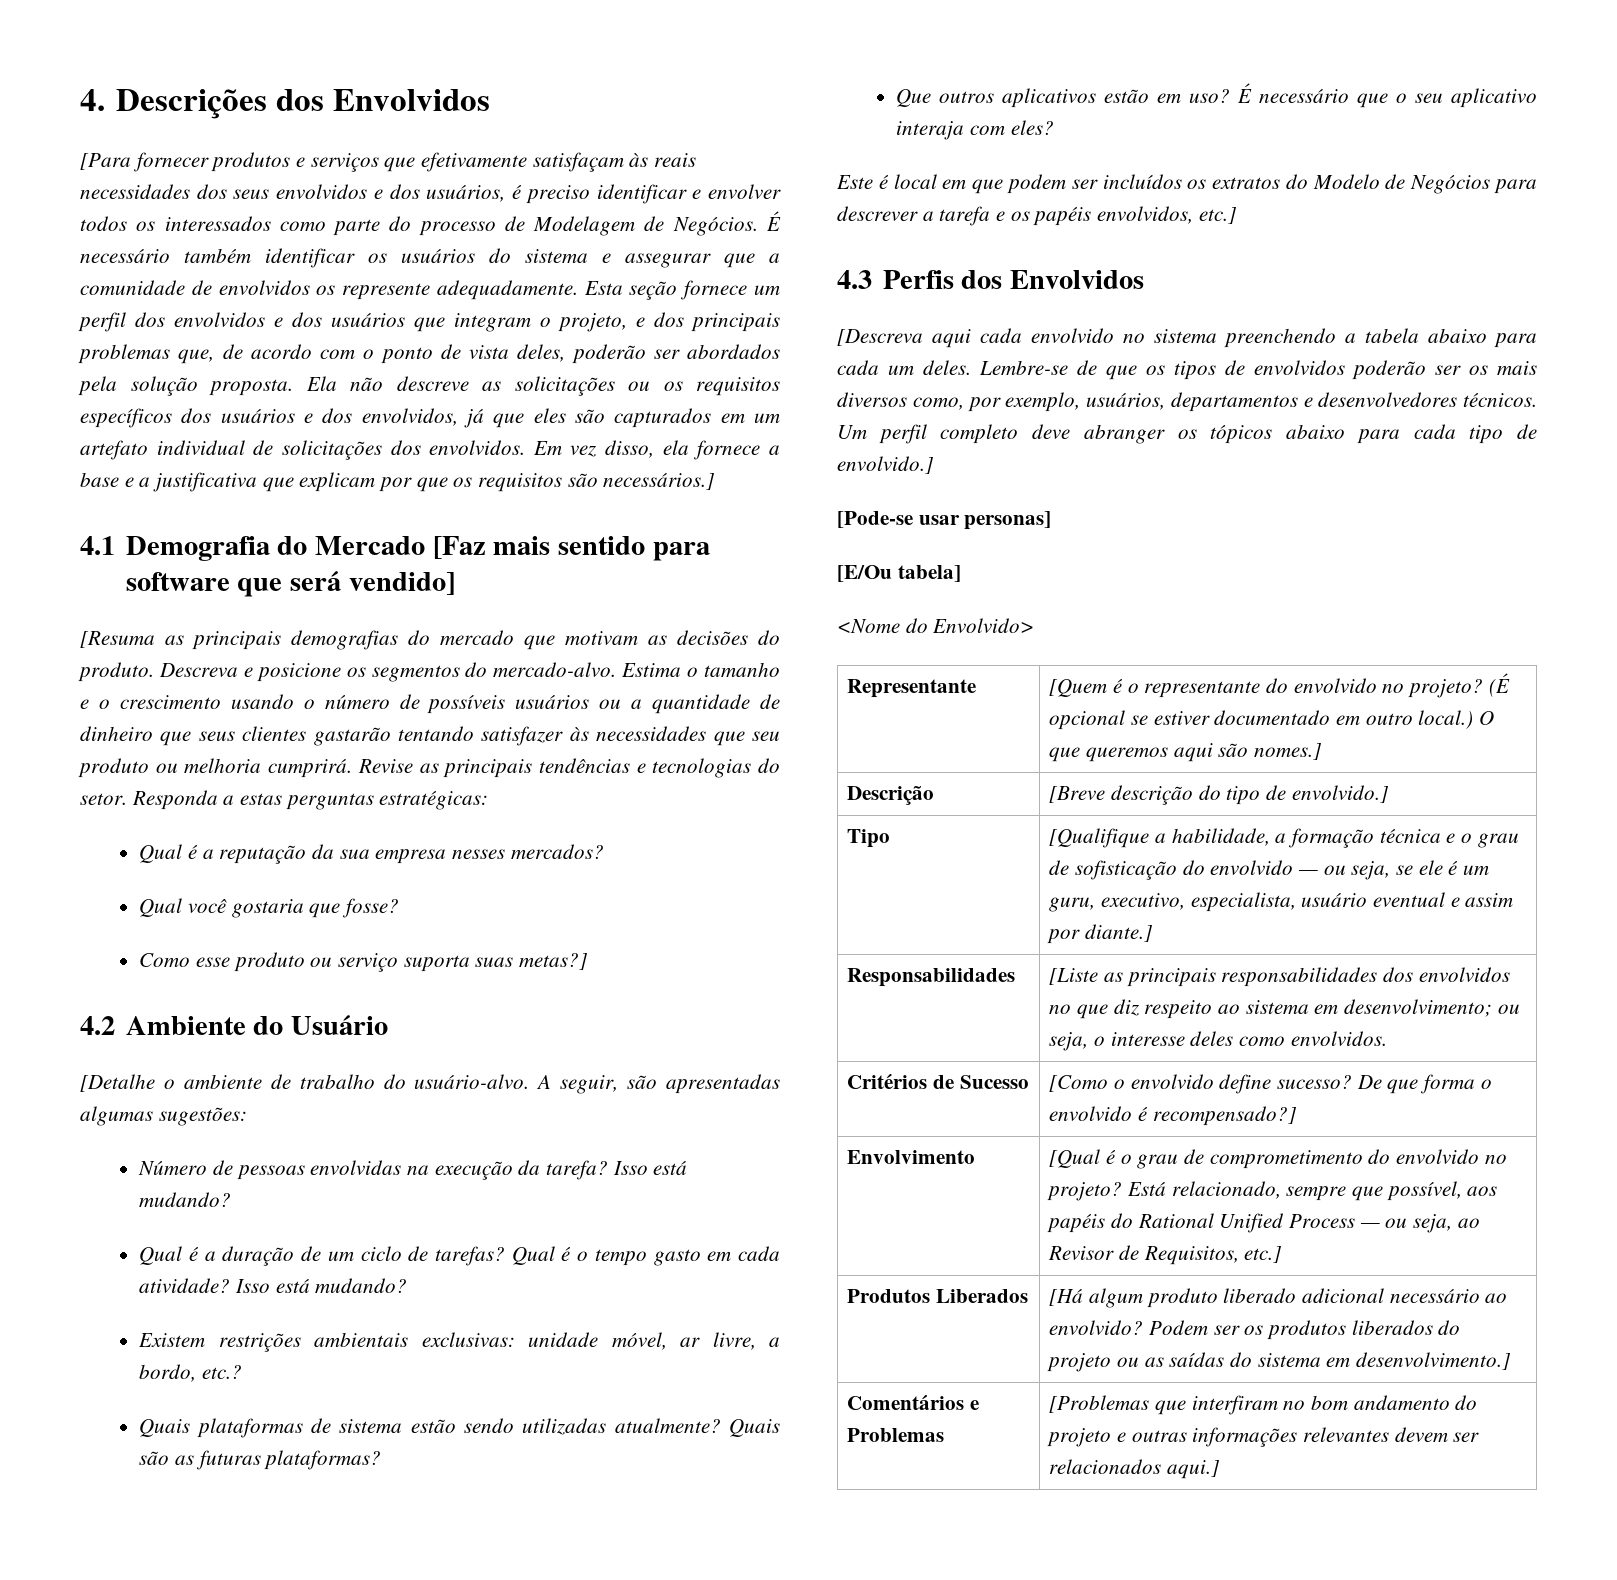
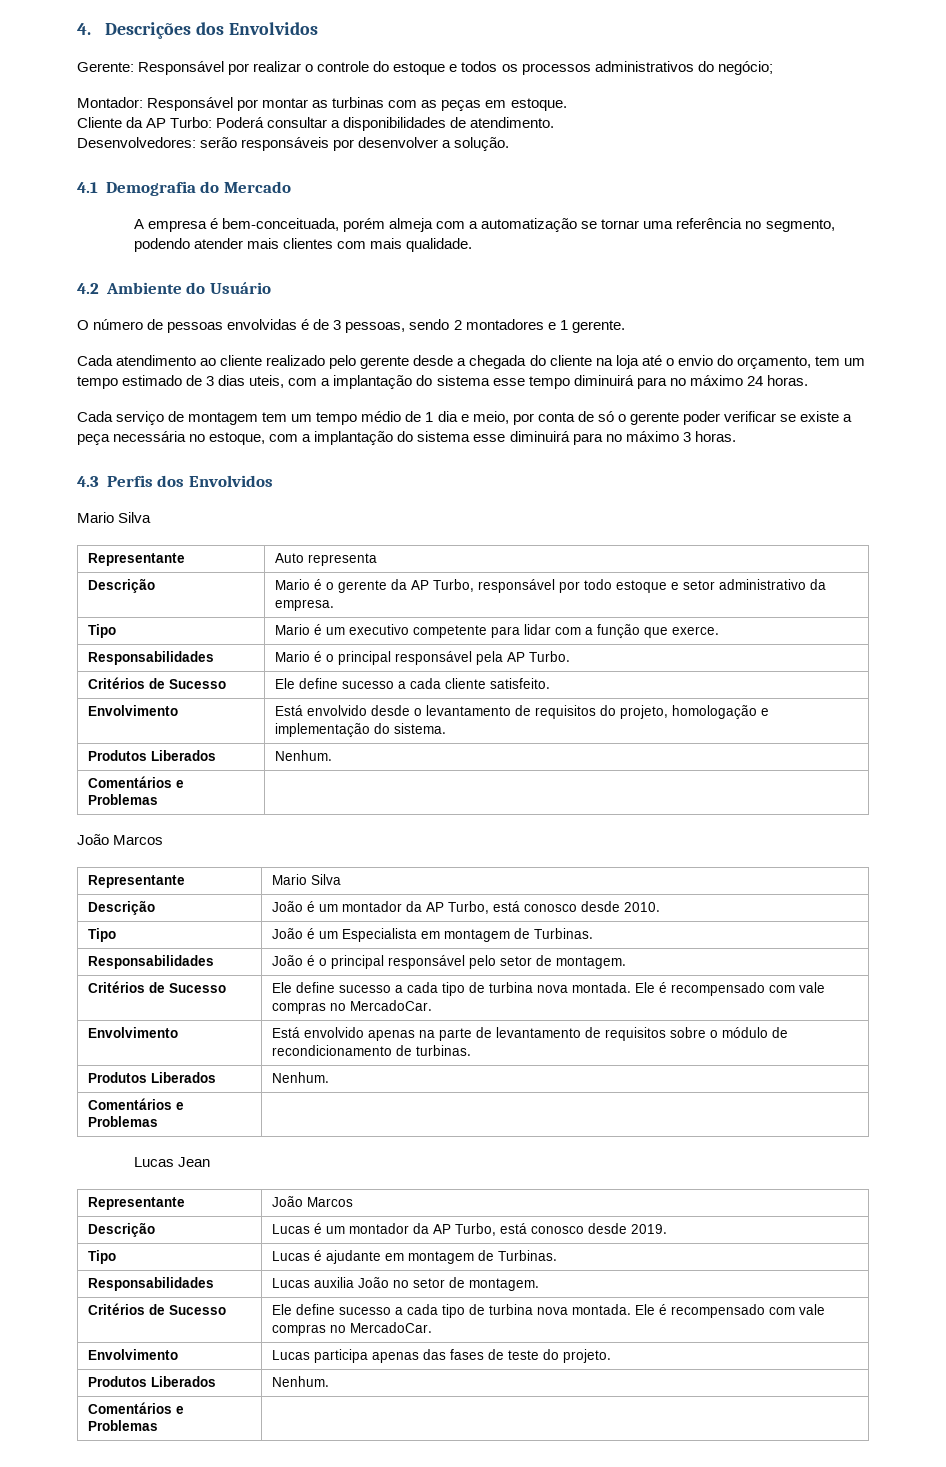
- [Para fornecer produtos e serviços que efetivamente satisfaçam às reais necessidades dos seus envolvidos e dos usuários, é preciso identificar e envolver todos os interessados como parte do processo de Modelagem de Negócios. É necessário também identificar os usuários do sistema e assegurar que a comunidade de envolvidos os represente adequadamente. Esta seção fornece um perfil dos envolvidos e dos usuários que integram o projeto, e dos principais problemas que, de acordo com o ponto de vista deles, poderão ser abordados pela solução proposta. Ela não descreve as solicitações ou os requisitos específicos dos usuários e dos envolvidos, já que eles são capturados em um artefato individual de solicitações dos envolvidos. Em vez disso, ela fornece a base e a justificativa que explicam por que os requisitos são necessários.]
- 4.1 Demografia do Mercado [Faz mais sentido para software que será vendido]
- [Resuma as principais demografias do mercado que motivam as decisões do produto. Descreva e posicione os segmentos do mercado-alvo. Estima o tamanho e o crescimento usando o número de possíveis usuários ou a quantidade de dinheiro que seus clientes gastarão tentando satisfazer às necessidades que seu produto ou melhoria cumprirá. Revise as principais tendências e tecnologias do setor. Responda a estas perguntas estratégicas:
- Qual é a reputação da sua empresa nesses mercados?
- Qual você gostaria que fosse?
- Como esse produto ou serviço suporta suas metas?]
+ Gerente: Responsável por realizar o controle do estoque e todos os processos administrativos do negócio;
+ Montador: Responsável por montar as turbinas com as peças em estoque.
+ Cliente da AP Turbo: Poderá consultar a disponibilidades de atendimento.
+ Desenvolvedores: serão responsáveis por desenvolver a solução.
+ 4.1 Demografia do Mercado
+ A empresa é bem-conceituada, porém almeja com a automatização se tornar uma referência no segmento, podendo atender mais clientes com mais qualidade.
  4.2 Ambiente do Usuário
- [Detalhe o ambiente de trabalho do usuário-alvo. A seguir, são apresentadas algumas sugestões:
- Número de pessoas envolvidas na execução da tarefa? Isso está mudando?
- Qual é a duração de um ciclo de tarefas? Qual é o tempo gasto em cada atividade? Isso está mudando?
- Existem restrições ambientais exclusivas: unidade móvel, ar livre, a bordo, etc.?
- Quais plataformas de sistema estão sendo utilizadas atualmente? Quais são as futuras plataformas?
- Que outros aplicativos estão em uso? É necessário que o seu aplicativo interaja com eles?
- Este é local em que podem ser incluídos os extratos do Modelo de Negócios para descrever a tarefa e os papéis envolvidos, etc.]
+ O número de pessoas envolvidas é de 3 pessoas, sendo 2 montadores e 1 gerente.
+ Cada atendimento ao cliente realizado pelo gerente desde a chegada do cliente na loja até o envio do orçamento, tem um tempo estimado de 3 dias uteis, com a implantação do sistema esse tempo diminuirá para no máximo 24 horas.
+ Cada serviço de montagem tem um tempo médio de 1 dia e meio, por conta de só o gerente poder verificar se existe a peça necessária no estoque, com a implantação do sistema esse diminuirá para no máximo 3 horas.
  4.3 Perfis dos Envolvidos
- [Descreva aqui cada envolvido no sistema preenchendo a tabela abaixo para cada um deles. Lembre-se de que os tipos de envolvidos poderão ser os mais diversos como, por exemplo, usuários, departamentos e desenvolvedores técnicos. Um perfil completo deve abranger os tópicos abaixo para cada tipo de envolvido.]
- [Pode-se usar personas]
- [E/Ou tabela]
- <Nome do Envolvido>
- Representante | [Quem é o representante do envolvido no projeto? (É opcional se estiver documentado em outro local.) O que queremos aqui são nomes.]
- Descrição | [Breve descrição do tipo de envolvido.]
- Tipo | [Qualifique a habilidade, a formação técnica e o grau de sofisticação do envolvido — ou seja, se ele é um guru, executivo, especialista, usuário eventual e assim por diante.]
- Responsabilidades | [Liste as principais responsabilidades dos envolvidos no que diz respeito ao sistema em desenvolvimento; ou seja, o interesse deles como envolvidos.
- Critérios de Sucesso | [Como o envolvido define sucesso? De que forma o envolvido é recompensado?]
- Envolvimento | [Qual é o grau de comprometimento do envolvido no projeto? Está relacionado, sempre que possível, aos papéis do Rational Unified Process — ou seja, ao Revisor de Requisitos, etc.]
- Produtos Liberados | [Há algum produto liberado adicional necessário ao envolvido? Podem ser os produtos liberados do projeto ou as saídas do sistema em desenvolvimento.]
- Comentários e Problemas | [Problemas que interfiram no bom andamento do projeto e outras informações relevantes devem ser relacionados aqui.]
+ Mario Silva
+ Representante | Auto representa
+ Descrição | Mario é o gerente da AP Turbo, responsável por todo estoque e setor administrativo da empresa.
+ Tipo | Mario é um executivo competente para lidar com a função que exerce.
+ Responsabilidades | Mario é o principal responsável pela AP Turbo.
+ Critérios de Sucesso | Ele define sucesso a cada cliente satisfeito.
+ Envolvimento | Está envolvido desde o levantamento de requisitos do projeto, homologação e implementação do sistema.
+ Produtos Liberados | Nenhum.
+ Comentários e Problemas |
+ João Marcos
+ Representante | Mario Silva
+ Descrição | João é um montador da AP Turbo, está conosco desde 2010.
+ Tipo | João é um Especialista em montagem de Turbinas.
+ Responsabilidades | João é o principal responsável pelo setor de montagem.
+ Critérios de Sucesso | Ele define sucesso a cada tipo de turbina nova montada. Ele é recompensado com vale compras no MercadoCar.
+ Envolvimento | Está envolvido apenas na parte de levantamento de requisitos sobre o módulo de recondicionamento de turbinas.
+ Produtos Liberados | Nenhum.
+ Comentários e Problemas |
+ Lucas Jean
+ Representante | João Marcos
+ Descrição | Lucas é um montador da AP Turbo, está conosco desde 2019.
+ Tipo | Lucas é ajudante em montagem de Turbinas.
+ Responsabilidades | Lucas auxilia João no setor de montagem.
+ Critérios de Sucesso | Ele define sucesso a cada tipo de turbina nova montada. Ele é recompensado com vale compras no MercadoCar.
+ Envolvimento | Lucas participa apenas das fases de teste do projeto.
+ Produtos Liberados | Nenhum.
+ Comentários e Problemas |

